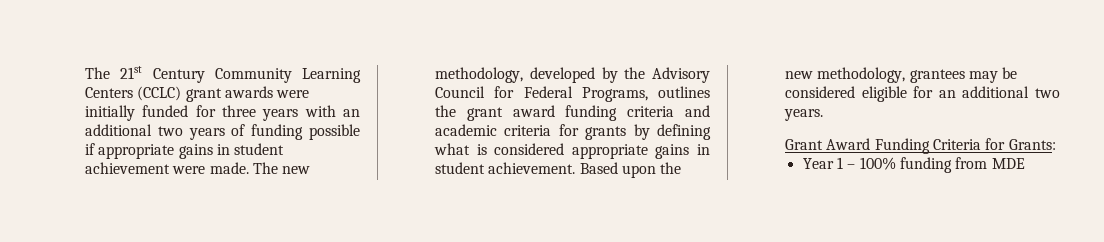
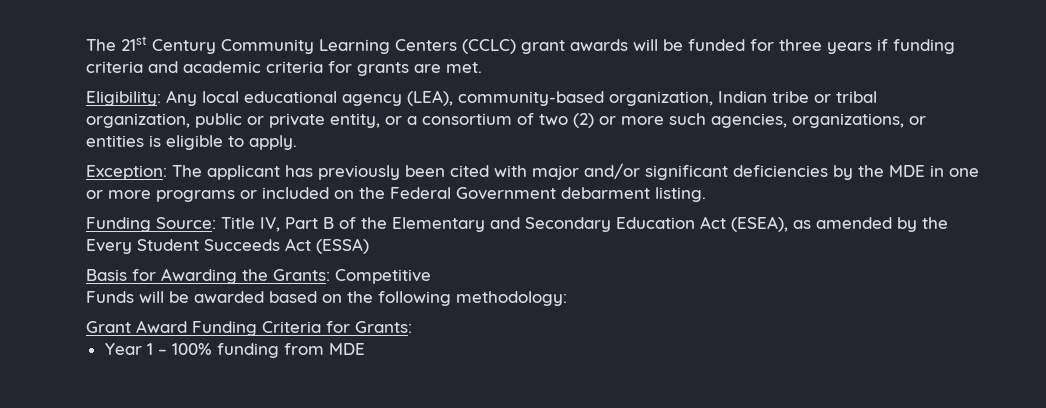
- The 21st Century Community Learning Centers (CCLC) grant awards were initially funded for three years with an additional two years of funding possible if appropriate gains in student achievement were made. The new methodology, developed by the Advisory Council for Federal Programs, outlines the grant award funding criteria and academic criteria for grants by defining what is considered appropriate gains in student achievement. Based upon the new methodology, grantees may be considered eligible for an additional two years.
+ The 21st Century Community Learning Centers (CCLC) grant awards will be funded for three years if funding criteria and academic criteria for grants are met.
+ Eligibility: Any local educational agency (LEA), community-based organization, Indian tribe or tribal organization, public or private entity, or a consortium of two (2) or more such agencies, organizations, or entities is eligible to apply.
+ Exception: The applicant has previously been cited with major and/or significant deficiencies by the MDE in one or more programs or included on the Federal Government debarment listing.
+ Funding Source: Title IV, Part B of the Elementary and Secondary Education Act (ESEA), as amended by the Every Student Succeeds Act (ESSA)
+ Basis for Awarding the Grants: Competitive
+ Funds will be awarded based on the following methodology:

